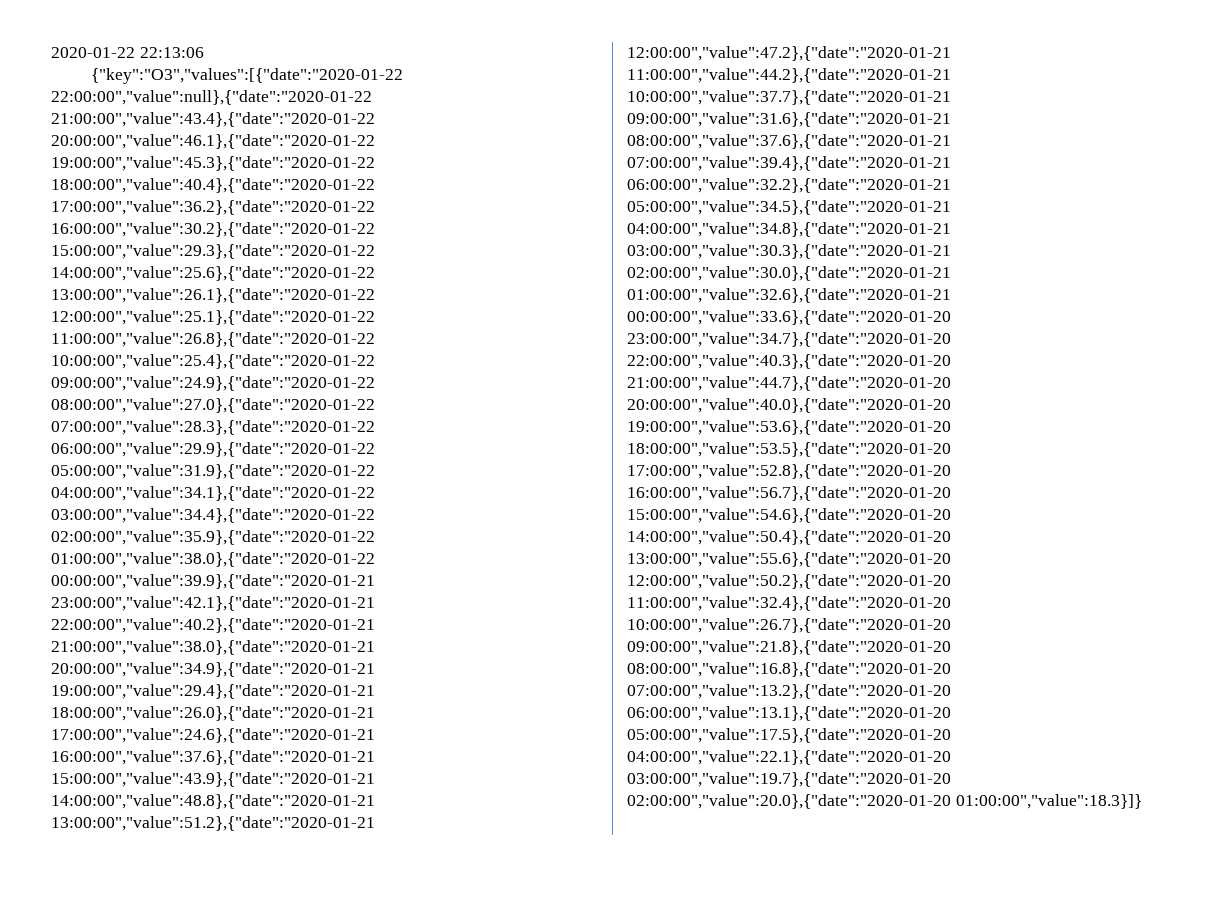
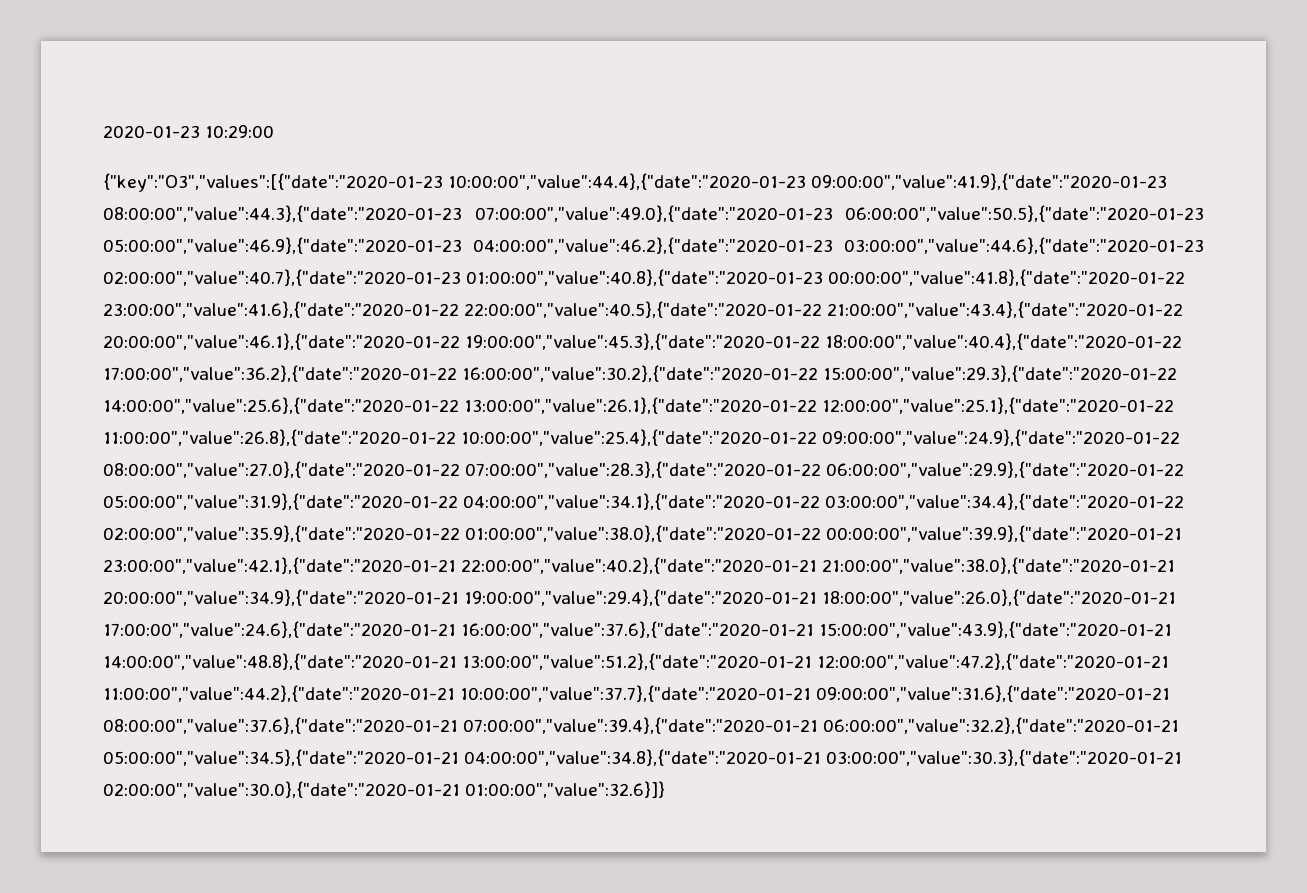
- 2020-01-22 22:13:06
- {"key":"O3","values":[{"date":"2020-01-22 22:00:00","value":null},{"date":"2020-01-22 21:00:00","value":43.4},{"date":"2020-01-22 20:00:00","value":46.1},{"date":"2020-01-22 19:00:00","value":45.3},{"date":"2020-01-22 18:00:00","value":40.4},{"date":"2020-01-22 17:00:00","value":36.2},{"date":"2020-01-22 16:00:00","value":30.2},{"date":"2020-01-22 15:00:00","value":29.3},{"date":"2020-01-22 14:00:00","value":25.6},{"date":"2020-01-22 13:00:00","value":26.1},{"date":"2020-01-22 12:00:00","value":25.1},{"date":"2020-01-22 11:00:00","value":26.8},{"date":"2020-01-22 10:00:00","value":25.4},{"date":"2020-01-22 09:00:00","value":24.9},{"date":"2020-01-22 08:00:00","value":27.0},{"date":"2020-01-22 07:00:00","value":28.3},{"date":"2020-01-22 06:00:00","value":29.9},{"date":"2020-01-22 05:00:00","value":31.9},{"date":"2020-01-22 04:00:00","value":34.1},{"date":"2020-01-22 03:00:00","value":34.4},{"date":"2020-01-22 02:00:00","value":35.9},{"date":"2020-01-22 01:00:00","value":38.0},{"date":"2020-01-22 00:00:00","value":39.9},{"date":"2020-01-21 23:00:00","value":42.1},{"date":"2020-01-21 22:00:00","value":40.2},{"date":"2020-01-21 21:00:00","value":38.0},{"date":"2020-01-21 20:00:00","value":34.9},{"date":"2020-01-21 19:00:00","value":29.4},{"date":"2020-01-21 18:00:00","value":26.0},{"date":"2020-01-21 17:00:00","value":24.6},{"date":"2020-01-21 16:00:00","value":37.6},{"date":"2020-01-21 15:00:00","value":43.9},{"date":"2020-01-21 14:00:00","value":48.8},{"date":"2020-01-21 13:00:00","value":51.2},{"date":"2020-01-21 12:00:00","value":47.2},{"date":"2020-01-21 11:00:00","value":44.2},{"date":"2020-01-21 10:00:00","value":37.7},{"date":"2020-01-21 09:00:00","value":31.6},{"date":"2020-01-21 08:00:00","value":37.6},{"date":"2020-01-21 07:00:00","value":39.4},{"date":"2020-01-21 06:00:00","value":32.2},{"date":"2020-01-21 05:00:00","value":34.5},{"date":"2020-01-21 04:00:00","value":34.8},{"date":"2020-01-21 03:00:00","value":30.3},{"date":"2020-01-21 02:00:00","value":30.0},{"date":"2020-01-21 01:00:00","value":32.6},{"date":"2020-01-21 00:00:00","value":33.6},{"date":"2020-01-20 23:00:00","value":34.7},{"date":"2020-01-20 22:00:00","value":40.3},{"date":"2020-01-20 21:00:00","value":44.7},{"date":"2020-01-20 20:00:00","value":40.0},{"date":"2020-01-20 19:00:00","value":53.6},{"date":"2020-01-20 18:00:00","value":53.5},{"date":"2020-01-20 17:00:00","value":52.8},{"date":"2020-01-20 16:00:00","value":56.7},{"date":"2020-01-20 15:00:00","value":54.6},{"date":"2020-01-20 14:00:00","value":50.4},{"date":"2020-01-20 13:00:00","value":55.6},{"date":"2020-01-20 12:00:00","value":50.2},{"date":"2020-01-20 11:00:00","value":32.4},{"date":"2020-01-20 10:00:00","value":26.7},{"date":"2020-01-20 09:00:00","value":21.8},{"date":"2020-01-20 08:00:00","value":16.8},{"date":"2020-01-20 07:00:00","value":13.2},{"date":"2020-01-20 06:00:00","value":13.1},{"date":"2020-01-20 05:00:00","value":17.5},{"date":"2020-01-20 04:00:00","value":22.1},{"date":"2020-01-20 03:00:00","value":19.7},{"date":"2020-01-20 02:00:00","value":20.0},{"date":"2020-01-20 01:00:00","value":18.3}]}
+ 2020-01-23 10:29:00
+ {"key":"O3","values":[{"date":"2020-01-23 10:00:00","value":44.4},{"date":"2020-01-23 09:00:00","value":41.9},{"date":"2020-01-23 08:00:00","value":44.3},{"date":"2020-01-23 07:00:00","value":49.0},{"date":"2020-01-23 06:00:00","value":50.5},{"date":"2020-01-23 05:00:00","value":46.9},{"date":"2020-01-23 04:00:00","value":46.2},{"date":"2020-01-23 03:00:00","value":44.6},{"date":"2020-01-23 02:00:00","value":40.7},{"date":"2020-01-23 01:00:00","value":40.8},{"date":"2020-01-23 00:00:00","value":41.8},{"date":"2020-01-22 23:00:00","value":41.6},{"date":"2020-01-22 22:00:00","value":40.5},{"date":"2020-01-22 21:00:00","value":43.4},{"date":"2020-01-22 20:00:00","value":46.1},{"date":"2020-01-22 19:00:00","value":45.3},{"date":"2020-01-22 18:00:00","value":40.4},{"date":"2020-01-22 17:00:00","value":36.2},{"date":"2020-01-22 16:00:00","value":30.2},{"date":"2020-01-22 15:00:00","value":29.3},{"date":"2020-01-22 14:00:00","value":25.6},{"date":"2020-01-22 13:00:00","value":26.1},{"date":"2020-01-22 12:00:00","value":25.1},{"date":"2020-01-22 11:00:00","value":26.8},{"date":"2020-01-22 10:00:00","value":25.4},{"date":"2020-01-22 09:00:00","value":24.9},{"date":"2020-01-22 08:00:00","value":27.0},{"date":"2020-01-22 07:00:00","value":28.3},{"date":"2020-01-22 06:00:00","value":29.9},{"date":"2020-01-22 05:00:00","value":31.9},{"date":"2020-01-22 04:00:00","value":34.1},{"date":"2020-01-22 03:00:00","value":34.4},{"date":"2020-01-22 02:00:00","value":35.9},{"date":"2020-01-22 01:00:00","value":38.0},{"date":"2020-01-22 00:00:00","value":39.9},{"date":"2020-01-21 23:00:00","value":42.1},{"date":"2020-01-21 22:00:00","value":40.2},{"date":"2020-01-21 21:00:00","value":38.0},{"date":"2020-01-21 20:00:00","value":34.9},{"date":"2020-01-21 19:00:00","value":29.4},{"date":"2020-01-21 18:00:00","value":26.0},{"date":"2020-01-21 17:00:00","value":24.6},{"date":"2020-01-21 16:00:00","value":37.6},{"date":"2020-01-21 15:00:00","value":43.9},{"date":"2020-01-21 14:00:00","value":48.8},{"date":"2020-01-21 13:00:00","value":51.2},{"date":"2020-01-21 12:00:00","value":47.2},{"date":"2020-01-21 11:00:00","value":44.2},{"date":"2020-01-21 10:00:00","value":37.7},{"date":"2020-01-21 09:00:00","value":31.6},{"date":"2020-01-21 08:00:00","value":37.6},{"date":"2020-01-21 07:00:00","value":39.4},{"date":"2020-01-21 06:00:00","value":32.2},{"date":"2020-01-21 05:00:00","value":34.5},{"date":"2020-01-21 04:00:00","value":34.8},{"date":"2020-01-21 03:00:00","value":30.3},{"date":"2020-01-21 02:00:00","value":30.0},{"date":"2020-01-21 01:00:00","value":32.6}]}

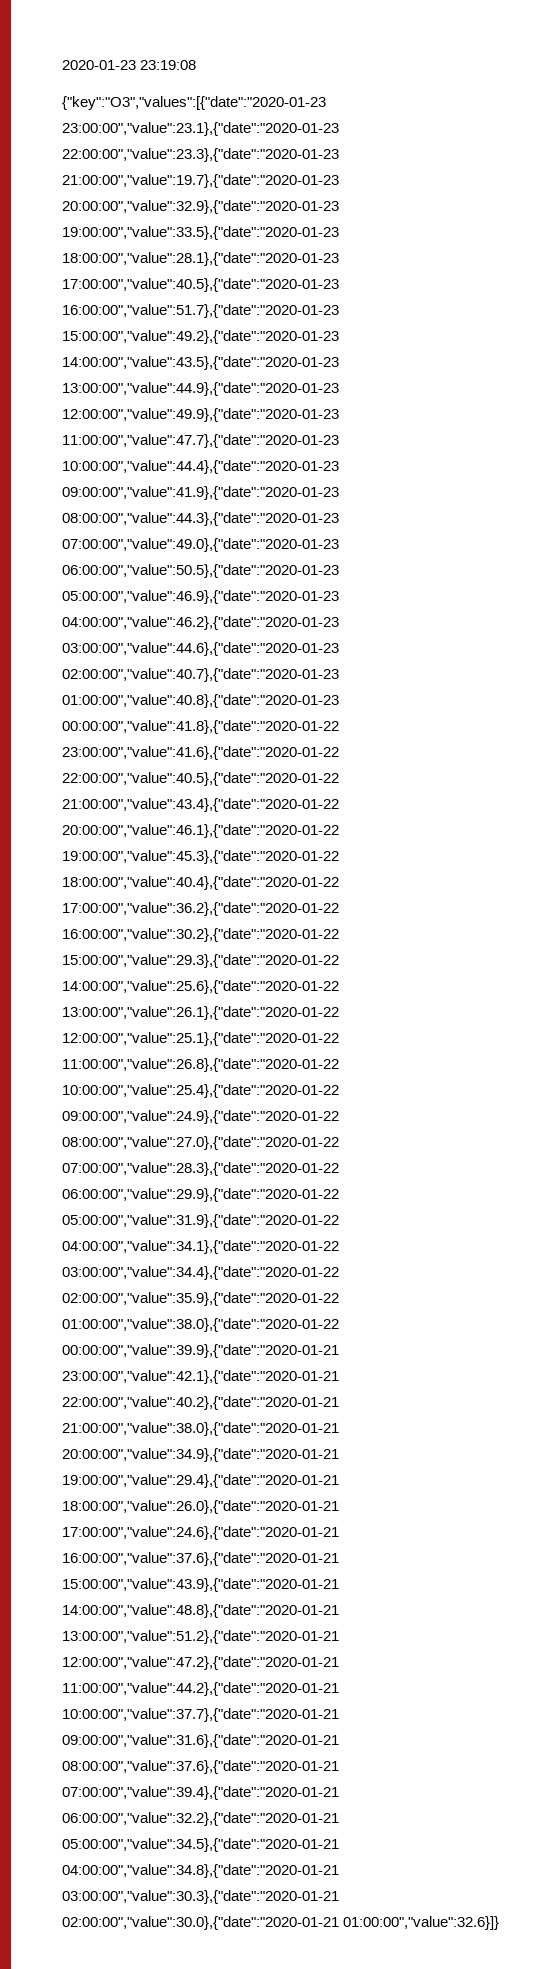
- 2020-01-23 10:29:00
+ 2020-01-23 23:19:08
- {"key":"O3","values":[{"date":"2020-01-23 10:00:00","value":44.4},{"date":"2020-01-23 09:00:00","value":41.9},{"date":"2020-01-23 08:00:00","value":44.3},{"date":"2020-01-23 07:00:00","value":49.0},{"date":"2020-01-23 06:00:00","value":50.5},{"date":"2020-01-23 05:00:00","value":46.9},{"date":"2020-01-23 04:00:00","value":46.2},{"date":"2020-01-23 03:00:00","value":44.6},{"date":"2020-01-23 02:00:00","value":40.7},{"date":"2020-01-23 01:00:00","value":40.8},{"date":"2020-01-23 00:00:00","value":41.8},{"date":"2020-01-22 23:00:00","value":41.6},{"date":"2020-01-22 22:00:00","value":40.5},{"date":"2020-01-22 21:00:00","value":43.4},{"date":"2020-01-22 20:00:00","value":46.1},{"date":"2020-01-22 19:00:00","value":45.3},{"date":"2020-01-22 18:00:00","value":40.4},{"date":"2020-01-22 17:00:00","value":36.2},{"date":"2020-01-22 16:00:00","value":30.2},{"date":"2020-01-22 15:00:00","value":29.3},{"date":"2020-01-22 14:00:00","value":25.6},{"date":"2020-01-22 13:00:00","value":26.1},{"date":"2020-01-22 12:00:00","value":25.1},{"date":"2020-01-22 11:00:00","value":26.8},{"date":"2020-01-22 10:00:00","value":25.4},{"date":"2020-01-22 09:00:00","value":24.9},{"date":"2020-01-22 08:00:00","value":27.0},{"date":"2020-01-22 07:00:00","value":28.3},{"date":"2020-01-22 06:00:00","value":29.9},{"date":"2020-01-22 05:00:00","value":31.9},{"date":"2020-01-22 04:00:00","value":34.1},{"date":"2020-01-22 03:00:00","value":34.4},{"date":"2020-01-22 02:00:00","value":35.9},{"date":"2020-01-22 01:00:00","value":38.0},{"date":"2020-01-22 00:00:00","value":39.9},{"date":"2020-01-21 23:00:00","value":42.1},{"date":"2020-01-21 22:00:00","value":40.2},{"date":"2020-01-21 21:00:00","value":38.0},{"date":"2020-01-21 20:00:00","value":34.9},{"date":"2020-01-21 19:00:00","value":29.4},{"date":"2020-01-21 18:00:00","value":26.0},{"date":"2020-01-21 17:00:00","value":24.6},{"date":"2020-01-21 16:00:00","value":37.6},{"date":"2020-01-21 15:00:00","value":43.9},{"date":"2020-01-21 14:00:00","value":48.8},{"date":"2020-01-21 13:00:00","value":51.2},{"date":"2020-01-21 12:00:00","value":47.2},{"date":"2020-01-21 11:00:00","value":44.2},{"date":"2020-01-21 10:00:00","value":37.7},{"date":"2020-01-21 09:00:00","value":31.6},{"date":"2020-01-21 08:00:00","value":37.6},{"date":"2020-01-21 07:00:00","value":39.4},{"date":"2020-01-21 06:00:00","value":32.2},{"date":"2020-01-21 05:00:00","value":34.5},{"date":"2020-01-21 04:00:00","value":34.8},{"date":"2020-01-21 03:00:00","value":30.3},{"date":"2020-01-21 02:00:00","value":30.0},{"date":"2020-01-21 01:00:00","value":32.6}]}
+ {"key":"O3","values":[{"date":"2020-01-23 23:00:00","value":23.1},{"date":"2020-01-23 22:00:00","value":23.3},{"date":"2020-01-23 21:00:00","value":19.7},{"date":"2020-01-23 20:00:00","value":32.9},{"date":"2020-01-23 19:00:00","value":33.5},{"date":"2020-01-23 18:00:00","value":28.1},{"date":"2020-01-23 17:00:00","value":40.5},{"date":"2020-01-23 16:00:00","value":51.7},{"date":"2020-01-23 15:00:00","value":49.2},{"date":"2020-01-23 14:00:00","value":43.5},{"date":"2020-01-23 13:00:00","value":44.9},{"date":"2020-01-23 12:00:00","value":49.9},{"date":"2020-01-23 11:00:00","value":47.7},{"date":"2020-01-23 10:00:00","value":44.4},{"date":"2020-01-23 09:00:00","value":41.9},{"date":"2020-01-23 08:00:00","value":44.3},{"date":"2020-01-23 07:00:00","value":49.0},{"date":"2020-01-23 06:00:00","value":50.5},{"date":"2020-01-23 05:00:00","value":46.9},{"date":"2020-01-23 04:00:00","value":46.2},{"date":"2020-01-23 03:00:00","value":44.6},{"date":"2020-01-23 02:00:00","value":40.7},{"date":"2020-01-23 01:00:00","value":40.8},{"date":"2020-01-23 00:00:00","value":41.8},{"date":"2020-01-22 23:00:00","value":41.6},{"date":"2020-01-22 22:00:00","value":40.5},{"date":"2020-01-22 21:00:00","value":43.4},{"date":"2020-01-22 20:00:00","value":46.1},{"date":"2020-01-22 19:00:00","value":45.3},{"date":"2020-01-22 18:00:00","value":40.4},{"date":"2020-01-22 17:00:00","value":36.2},{"date":"2020-01-22 16:00:00","value":30.2},{"date":"2020-01-22 15:00:00","value":29.3},{"date":"2020-01-22 14:00:00","value":25.6},{"date":"2020-01-22 13:00:00","value":26.1},{"date":"2020-01-22 12:00:00","value":25.1},{"date":"2020-01-22 11:00:00","value":26.8},{"date":"2020-01-22 10:00:00","value":25.4},{"date":"2020-01-22 09:00:00","value":24.9},{"date":"2020-01-22 08:00:00","value":27.0},{"date":"2020-01-22 07:00:00","value":28.3},{"date":"2020-01-22 06:00:00","value":29.9},{"date":"2020-01-22 05:00:00","value":31.9},{"date":"2020-01-22 04:00:00","value":34.1},{"date":"2020-01-22 03:00:00","value":34.4},{"date":"2020-01-22 02:00:00","value":35.9},{"date":"2020-01-22 01:00:00","value":38.0},{"date":"2020-01-22 00:00:00","value":39.9},{"date":"2020-01-21 23:00:00","value":42.1},{"date":"2020-01-21 22:00:00","value":40.2},{"date":"2020-01-21 21:00:00","value":38.0},{"date":"2020-01-21 20:00:00","value":34.9},{"date":"2020-01-21 19:00:00","value":29.4},{"date":"2020-01-21 18:00:00","value":26.0},{"date":"2020-01-21 17:00:00","value":24.6},{"date":"2020-01-21 16:00:00","value":37.6},{"date":"2020-01-21 15:00:00","value":43.9},{"date":"2020-01-21 14:00:00","value":48.8},{"date":"2020-01-21 13:00:00","value":51.2},{"date":"2020-01-21 12:00:00","value":47.2},{"date":"2020-01-21 11:00:00","value":44.2},{"date":"2020-01-21 10:00:00","value":37.7},{"date":"2020-01-21 09:00:00","value":31.6},{"date":"2020-01-21 08:00:00","value":37.6},{"date":"2020-01-21 07:00:00","value":39.4},{"date":"2020-01-21 06:00:00","value":32.2},{"date":"2020-01-21 05:00:00","value":34.5},{"date":"2020-01-21 04:00:00","value":34.8},{"date":"2020-01-21 03:00:00","value":30.3},{"date":"2020-01-21 02:00:00","value":30.0},{"date":"2020-01-21 01:00:00","value":32.6}]}

